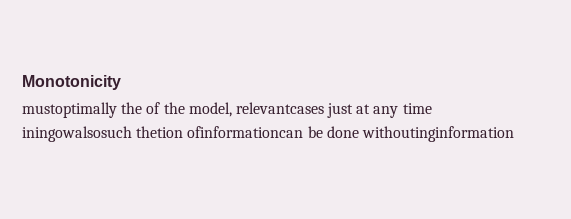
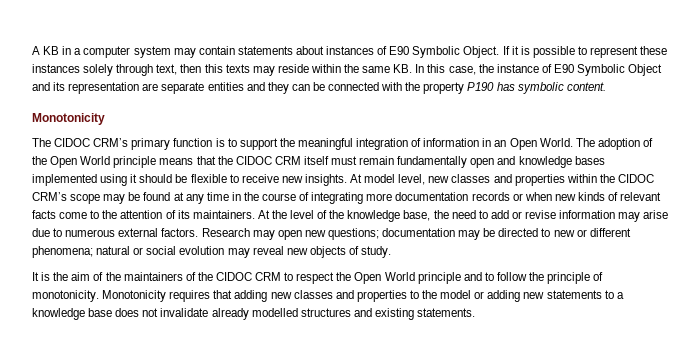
+ A KB in a computer system may contain statements about instances of E90 Symbolic Object. If it is possible to represent these instances solely through text, then this texts may reside within the same KB. In this case, the instance of E90 Symbolic Object and its representation are separate entities and they can be connected with the property P190 has symbolic content.
  Monotonicity
- mustoptimally the of the model, relevantcases just at any time
- iningowalsosuch thetion ofinformationcan be done withoutinginformation
+ The CIDOC CRM’s primary function is to support the meaningful integration of information in an Open World. The adoption of the Open World principle means that the CIDOC CRM itself must remain fundamentally open and knowledge bases implemented using it should be flexible to receive new insights. At model level, new classes and properties within the CIDOC CRM’s scope may be found at any time in the course of integrating more documentation records or when new kinds of relevant facts come to the attention of its maintainers. At the level of the knowledge base, the need to add or revise information may arise due to numerous external factors. Research may open new questions; documentation may be directed to new or different phenomena; natural or social evolution may reveal new objects of study.
+ It is the aim of the maintainers of the CIDOC CRM to respect the Open World principle and to follow the principle of monotonicity. Monotonicity requires that adding new classes and properties to the model or adding new statements to a knowledge base does not invalidate already modelled structures and existing statements.

